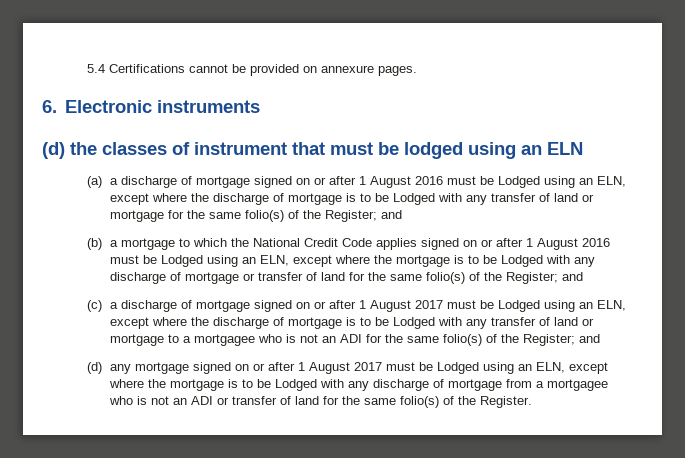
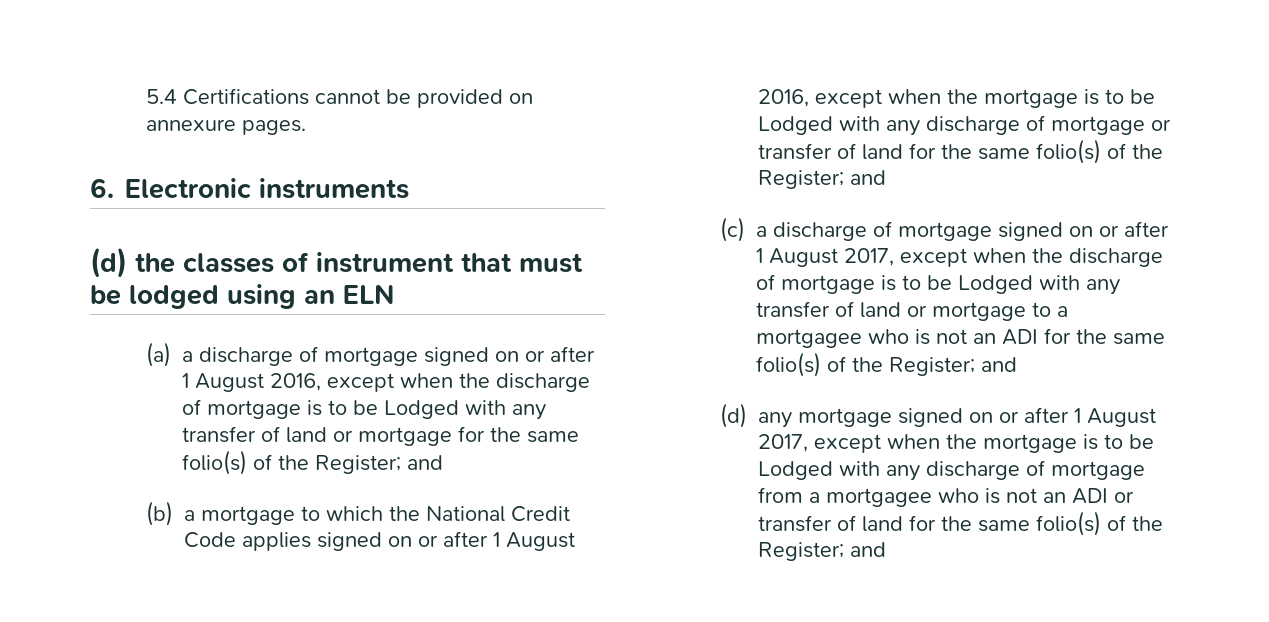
- (a) a discharge of mortgage signed on or after 1 August 2016 must be Lodged using an ELN, except where the discharge of mortgage is to be Lodged with any transfer of land or mortgage for the same folio(s) of the Register; and
+ (a) a discharge of mortgage signed on or after 1 August 2016, except when the discharge of mortgage is to be Lodged with any transfer of land or mortgage for the same folio(s) of the Register; and
- (b) a mortgage to which the National Credit Code applies signed on or after 1 August 2016 must be Lodged using an ELN, except where the mortgage is to be Lodged with any discharge of mortgage or transfer of land for the same folio(s) of the Register; and
+ (b) a mortgage to which the National Credit Code applies signed on or after 1 August 2016, except when the mortgage is to be Lodged with any discharge of mortgage or transfer of land for the same folio(s) of the Register; and
- (c) a discharge of mortgage signed on or after 1 August 2017 must be Lodged using an ELN, except where the discharge of mortgage is to be Lodged with any transfer of land or mortgage to a mortgagee who is not an ADI for the same folio(s) of the Register; and
+ (c) a discharge of mortgage signed on or after 1 August 2017, except when the discharge of mortgage is to be Lodged with any transfer of land or mortgage to a mortgagee who is not an ADI for the same folio(s) of the Register; and
- (d) any mortgage signed on or after 1 August 2017 must be Lodged using an ELN, except where the mortgage is to be Lodged with any discharge of mortgage from a mortgagee who is not an ADI or transfer of land for the same folio(s) of the Register.
+ (d) any mortgage signed on or after 1 August 2017, except when the mortgage is to be Lodged with any discharge of mortgage from a mortgagee who is not an ADI or transfer of land for the same folio(s) of the Register; and

